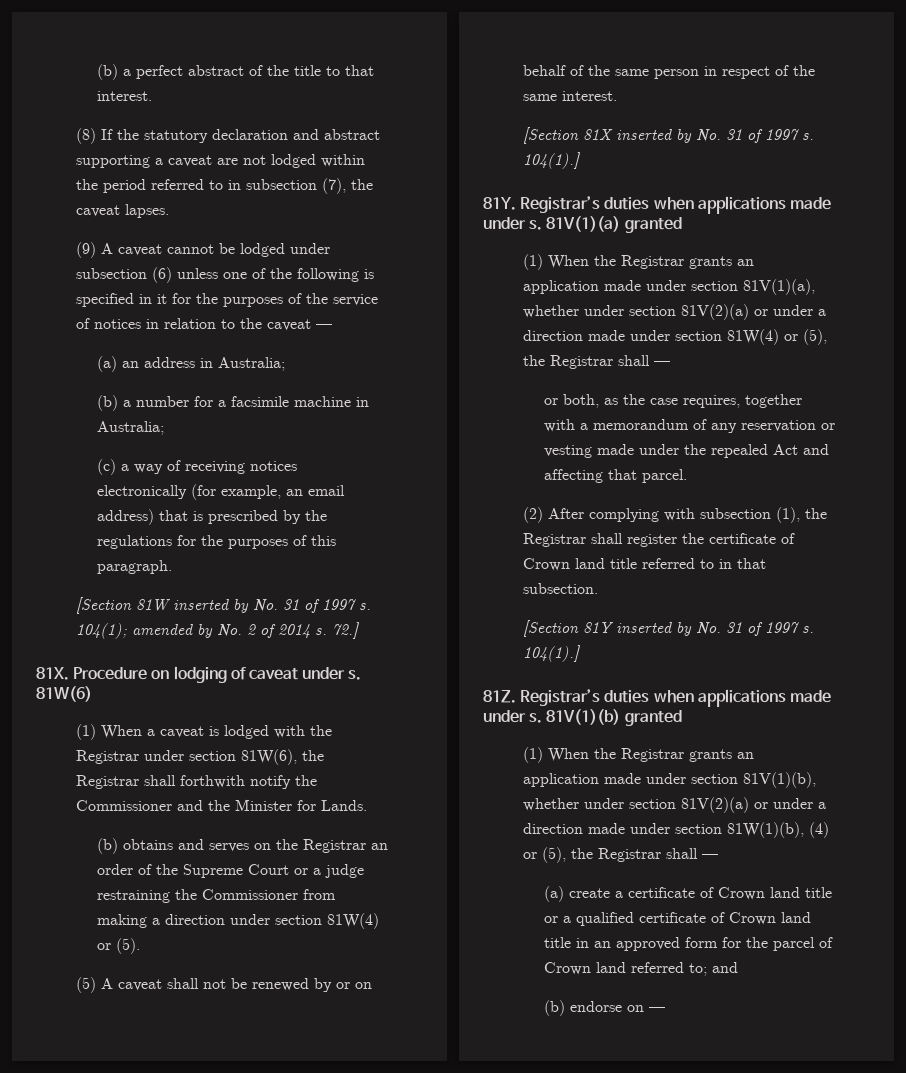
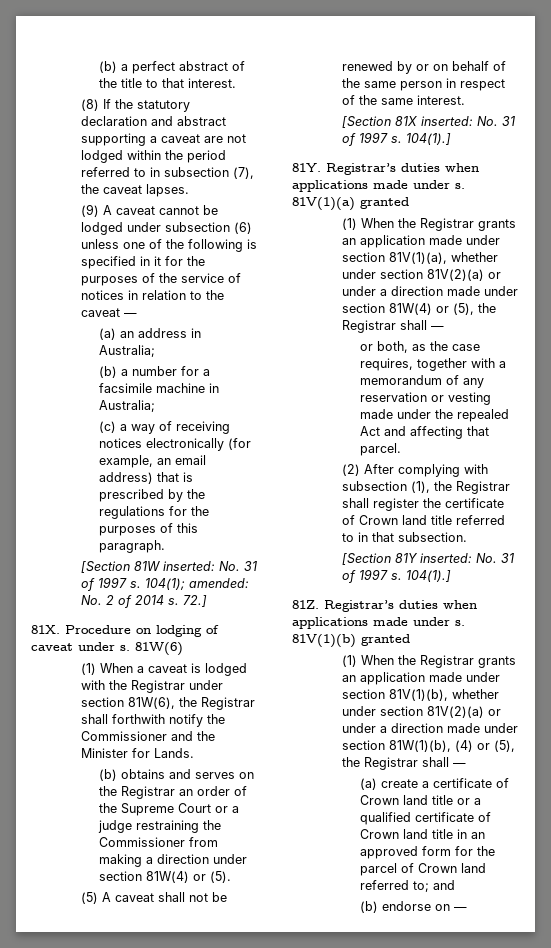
- [Section 81W inserted by No. 31 of 1997 s.
+ [Section 81W inserted: No. 31 of 1997 s.
- 104(1); amended by No. 2 of 2014 s.
+ 104(1); amended: No. 2 of 2014 s.
- [Section 81X inserted by No. 31 of 1997 s.
+ [Section 81X inserted: No. 31 of 1997 s.
- [Section 81Y inserted by No. 31 of 1997 s.
+ [Section 81Y inserted: No. 31 of 1997 s.

